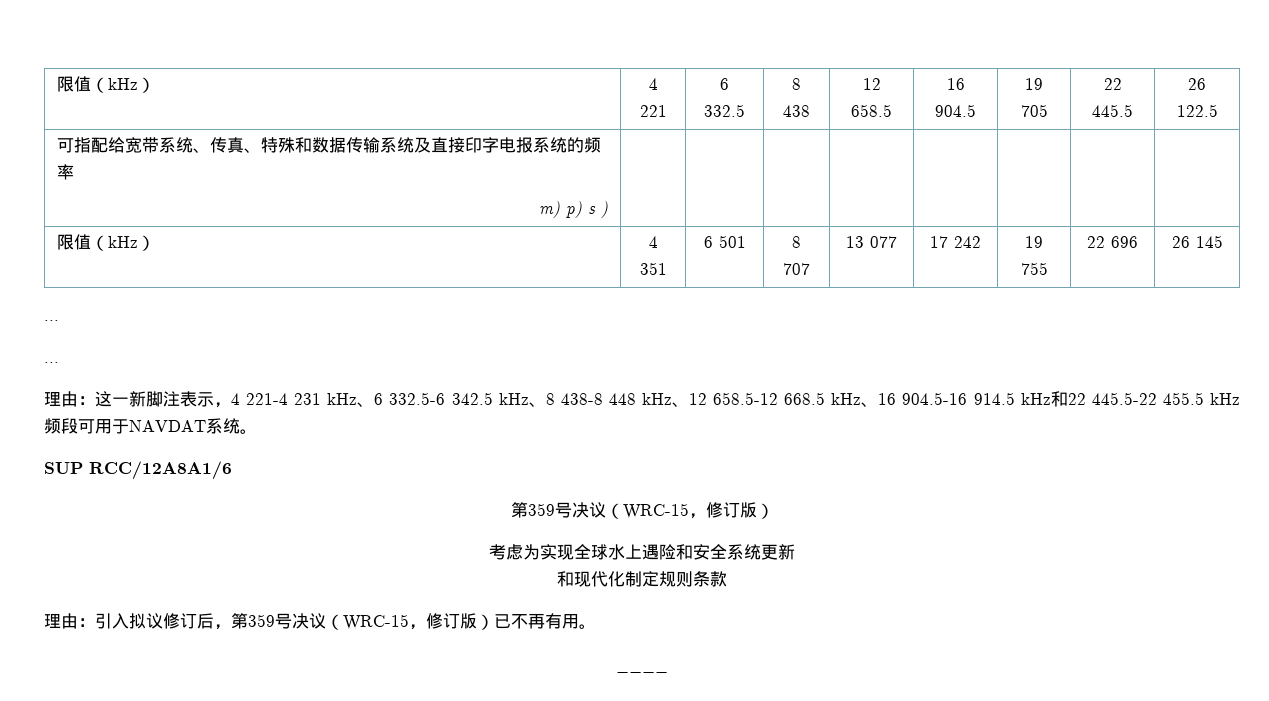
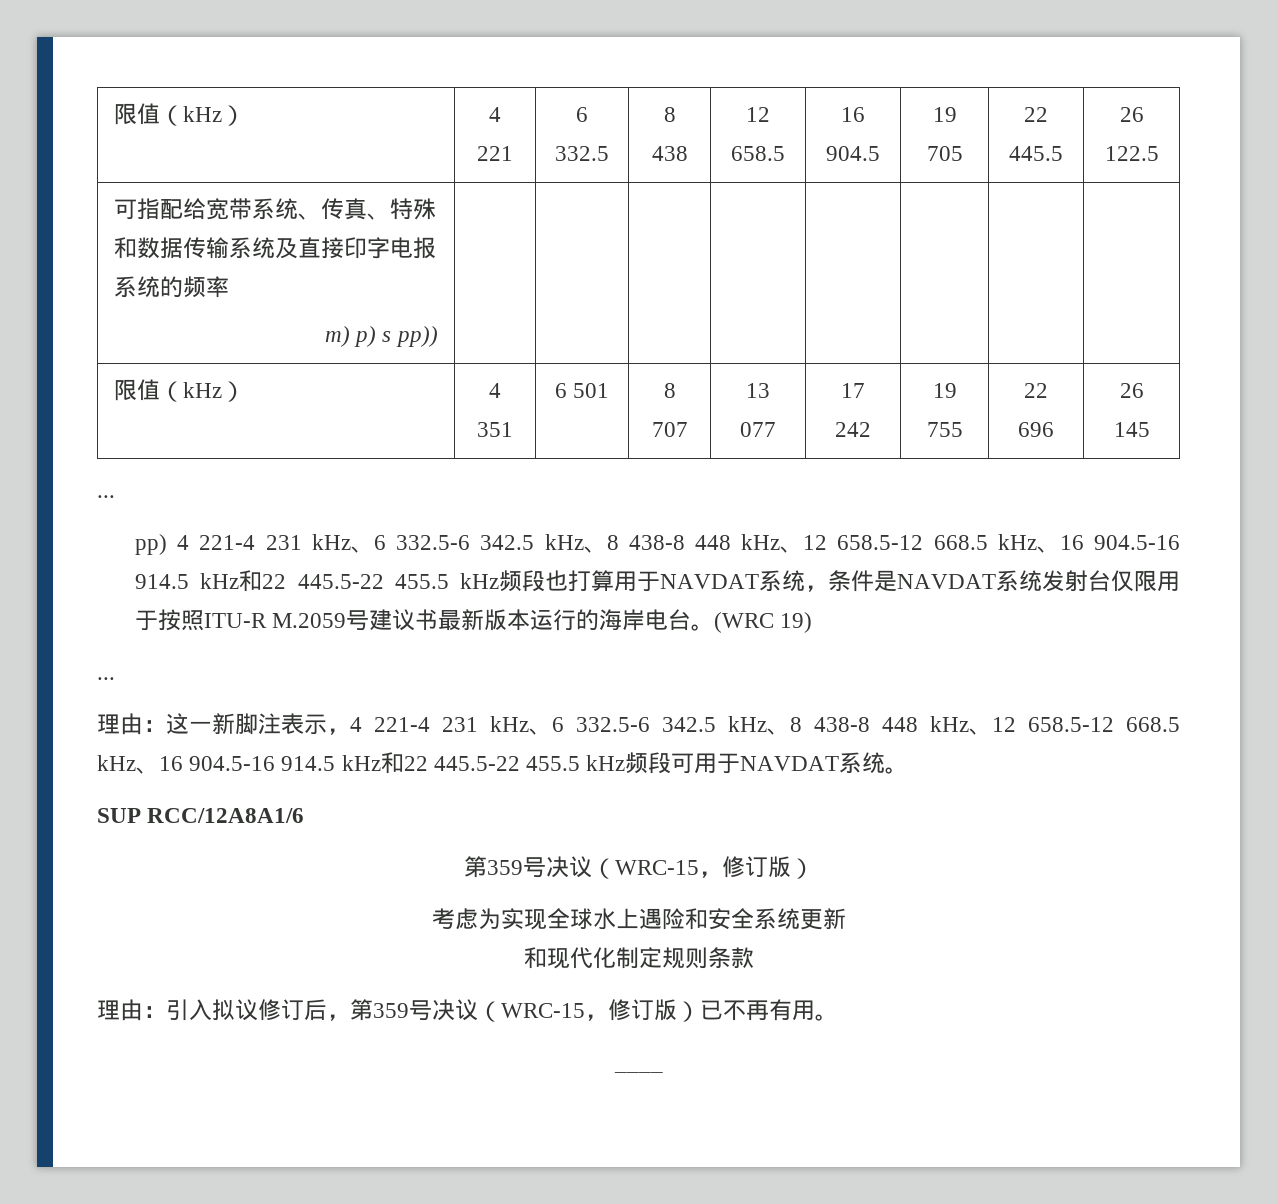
  可指配给宽带系统、传真、特殊和数据传输系统及直接印字电报系统的频率
- m) p) s ) | | | | | | | |
+ m) p) s pp)) | | | | | | | |
+ pp) 4 221-4 231 kHz、6 332.5-6 342.5 kHz、8 438-8 448 kHz、12 658.5-12 668.5 kHz、16 904.5-16 914.5 kHz和22 445.5-22 455.5 kHz频段也打算用于NAVDAT系统，条件是NAVDAT系统发射台仅限用于按照ITU-R M.2059号建议书最新版本运行的海岸电台。(WRC 19)

